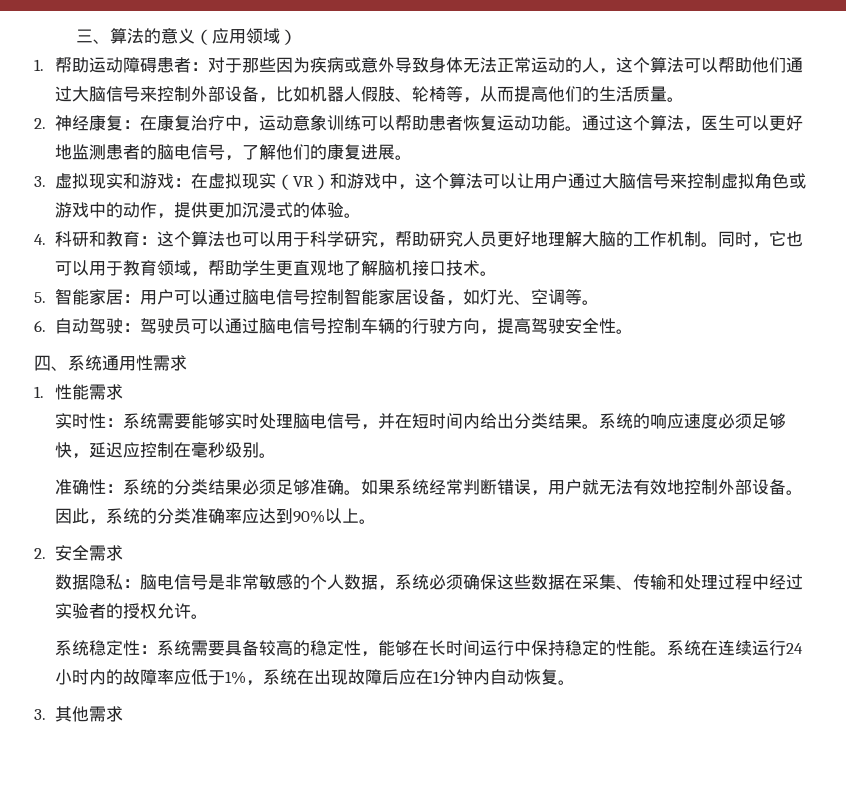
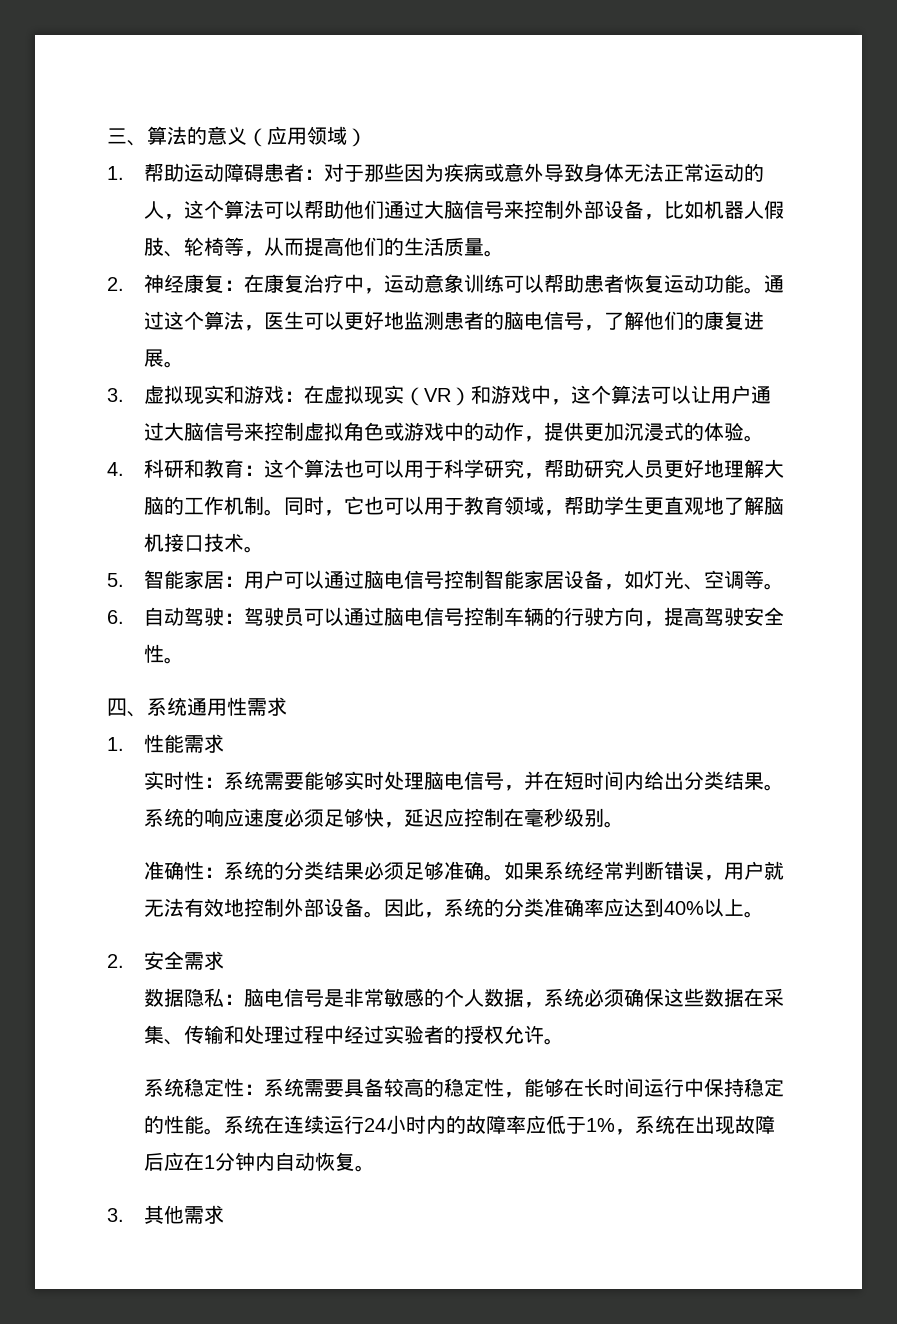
- 因此，系统的分类准确率应达到90%以上。
+ 因此，系统的分类准确率应达到40%以上。

